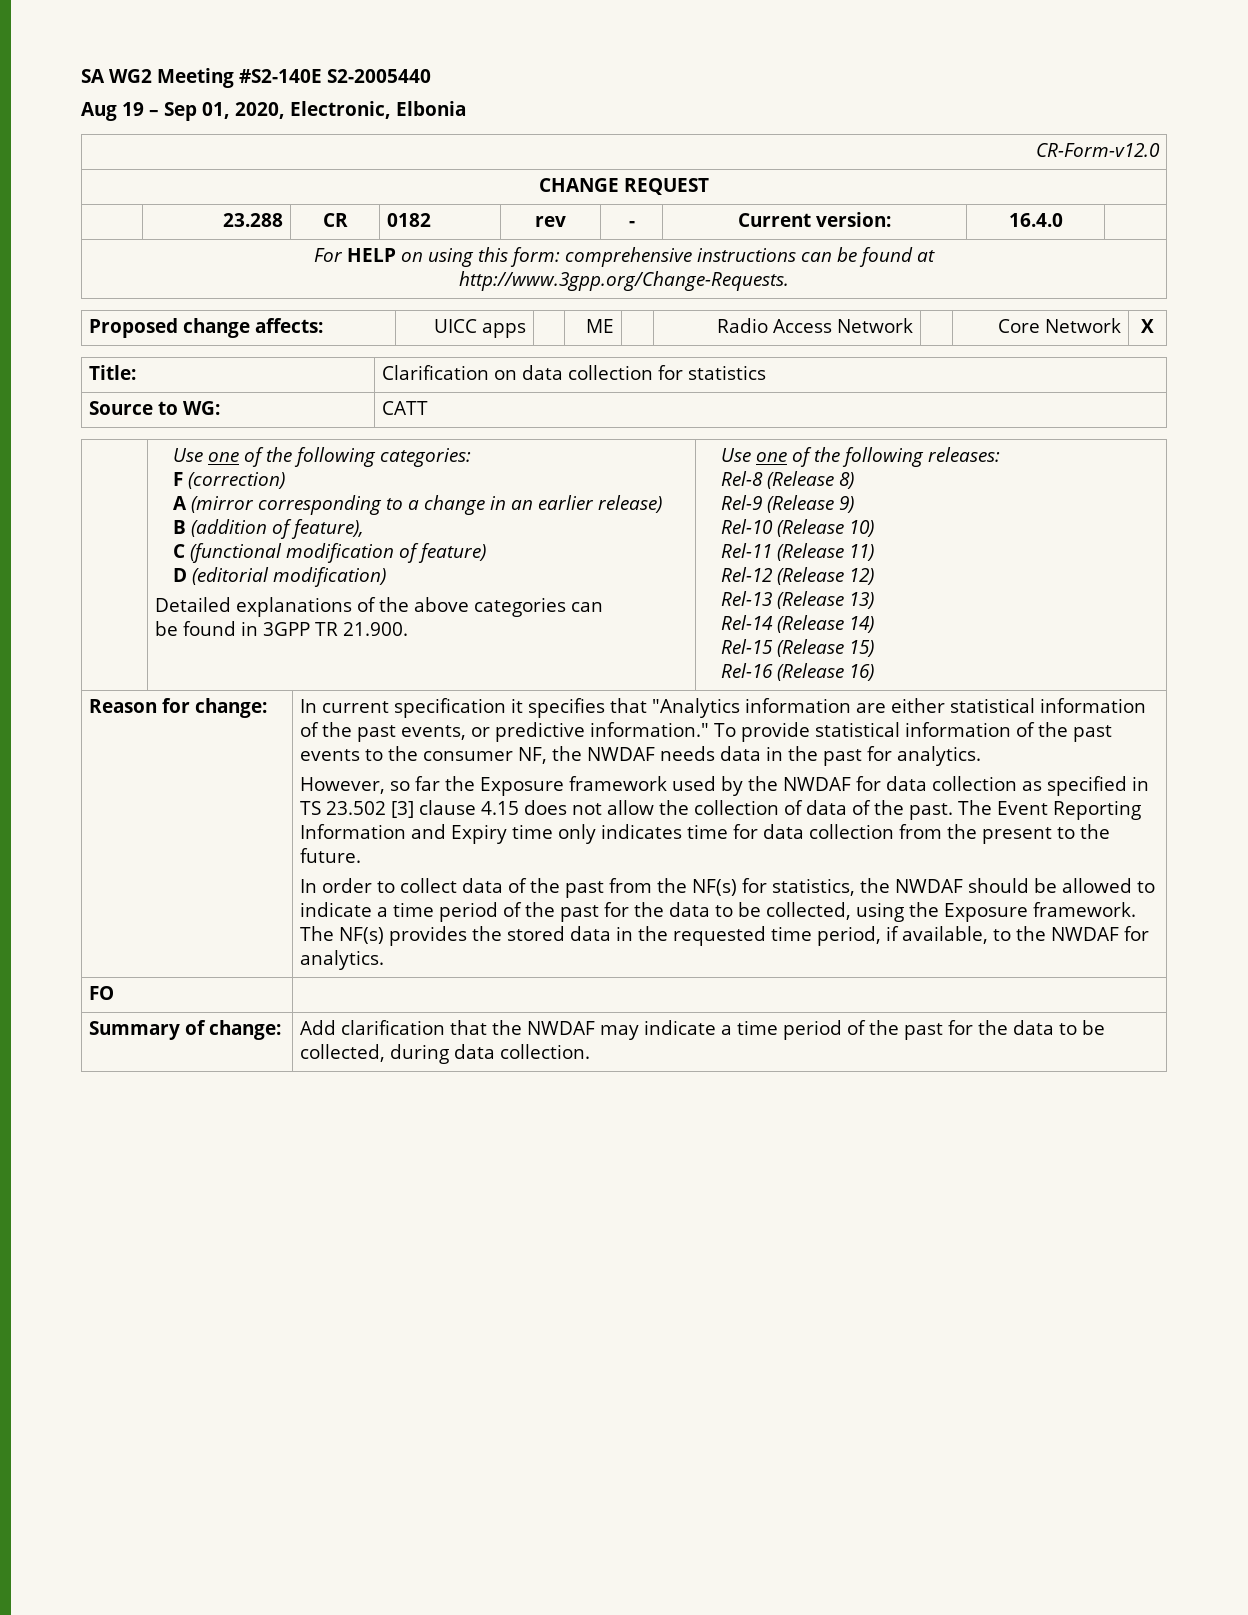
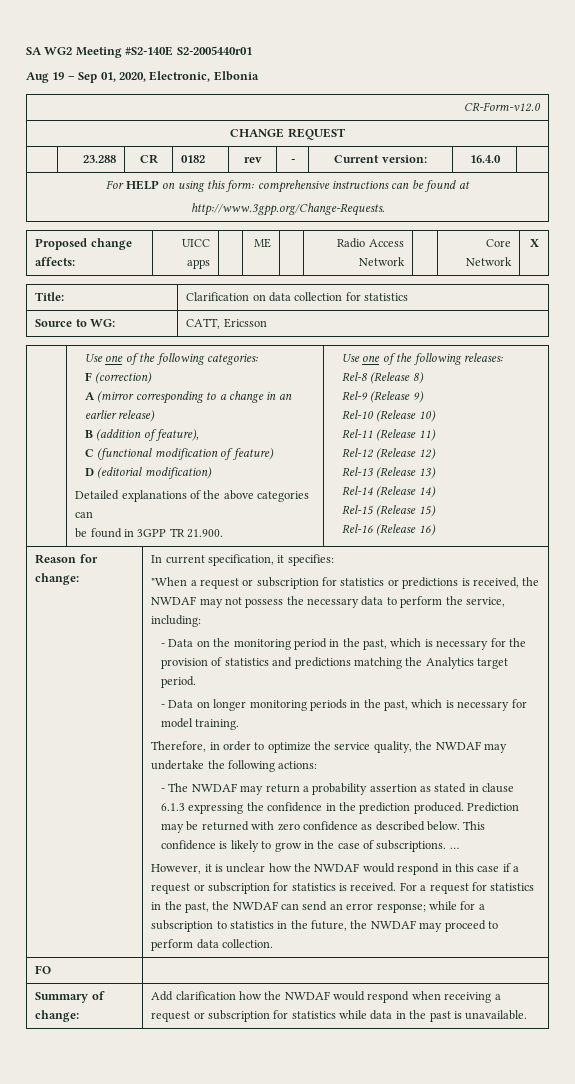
- SA WG2 Meeting #S2-140E S2-2005440
+ SA WG2 Meeting #S2-140E S2-2005440r01
- Source to WG: | CATT
+ Source to WG: | CATT, Ericsson
- In current specification it specifies that "Analytics information are either statistical information of the past events, or predictive information." To provide statistical information of the past events to the consumer NF, the NWDAF needs data in the past for analytics.
- However, so far the Exposure framework used by the NWDAF for data collection as specified in TS 23.502 [3] clause 4.15 does not allow the collection of data of the past. The Event Reporting Information and Expiry time only indicates time for data collection from the present to the future.
- In order to collect data of the past from the NF(s) for statistics, the NWDAF should be allowed to indicate a time period of the past for the data to be collected, using the Exposure framework. The NF(s) provides the stored data in the requested time period, if available, to the NWDAF for analytics.
+ In current specification, it specifies:
+ "When a request or subscription for statistics or predictions is received, the NWDAF may not possess the necessary data to perform the service, including:
+ - Data on the monitoring period in the past, which is necessary for the provision of statistics and predictions matching the Analytics target period.
+ - Data on longer monitoring periods in the past, which is necessary for model training.
+ Therefore, in order to optimize the service quality, the NWDAF may undertake the following actions:
+ - The NWDAF may return a probability assertion as stated in clause 6.1.3 expressing the confidence in the prediction produced. Prediction may be returned with zero confidence as described below. This confidence is likely to grow in the case of subscriptions. …
+ However, it is unclear how the NWDAF would respond in this case if a request or subscription for statistics is received. For a request for statistics in the past, the NWDAF can send an error response; while for a subscription to statistics in the future, the NWDAF may proceed to perform data collection.
- Summary of change: | Add clarification that the NWDAF may indicate a time period of the past for the data to be collected, during data collection.
+ Summary of change: | Add clarification how the NWDAF would respond when receiving a request or subscription for statistics while data in the past is unavailable.

